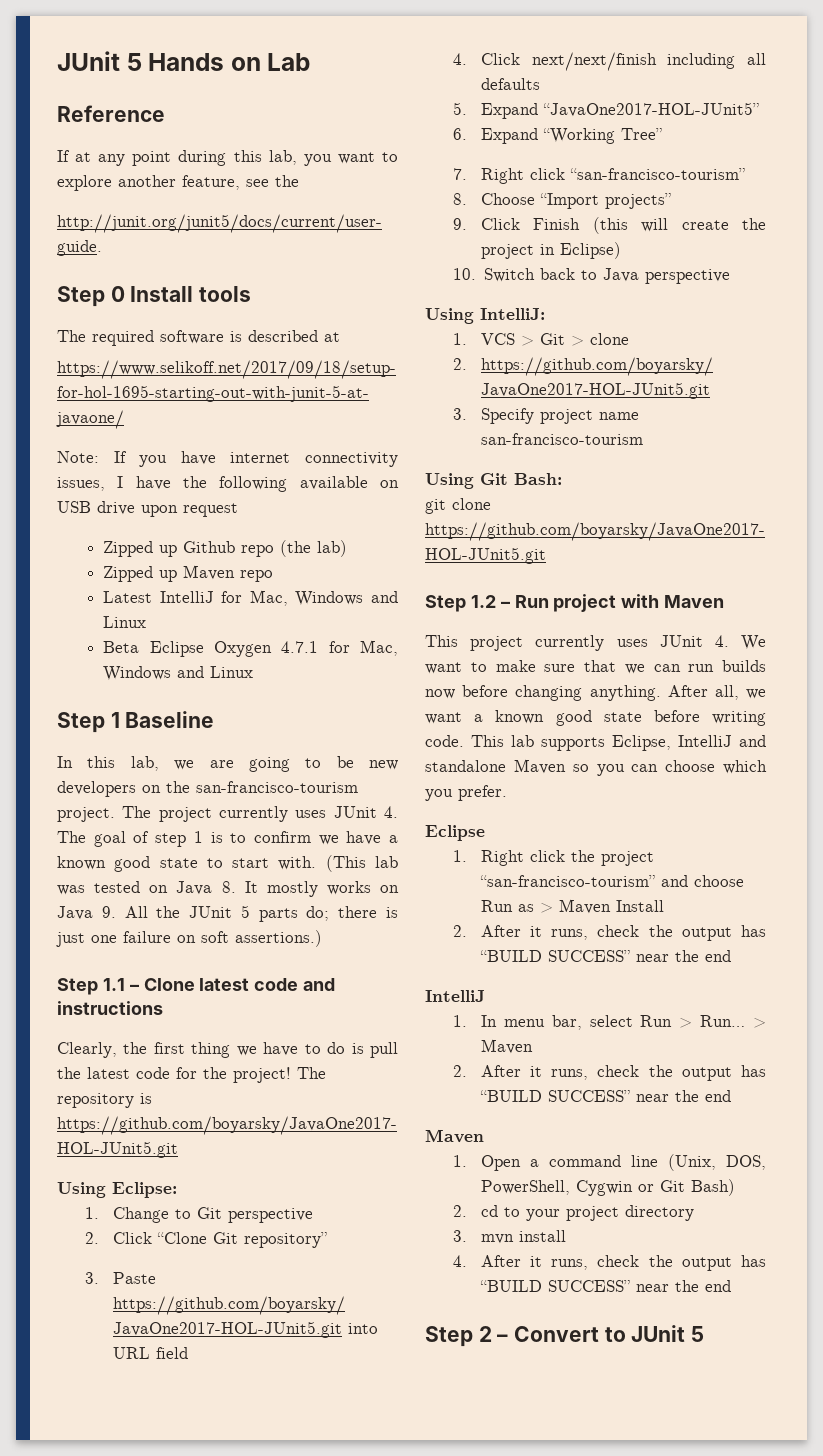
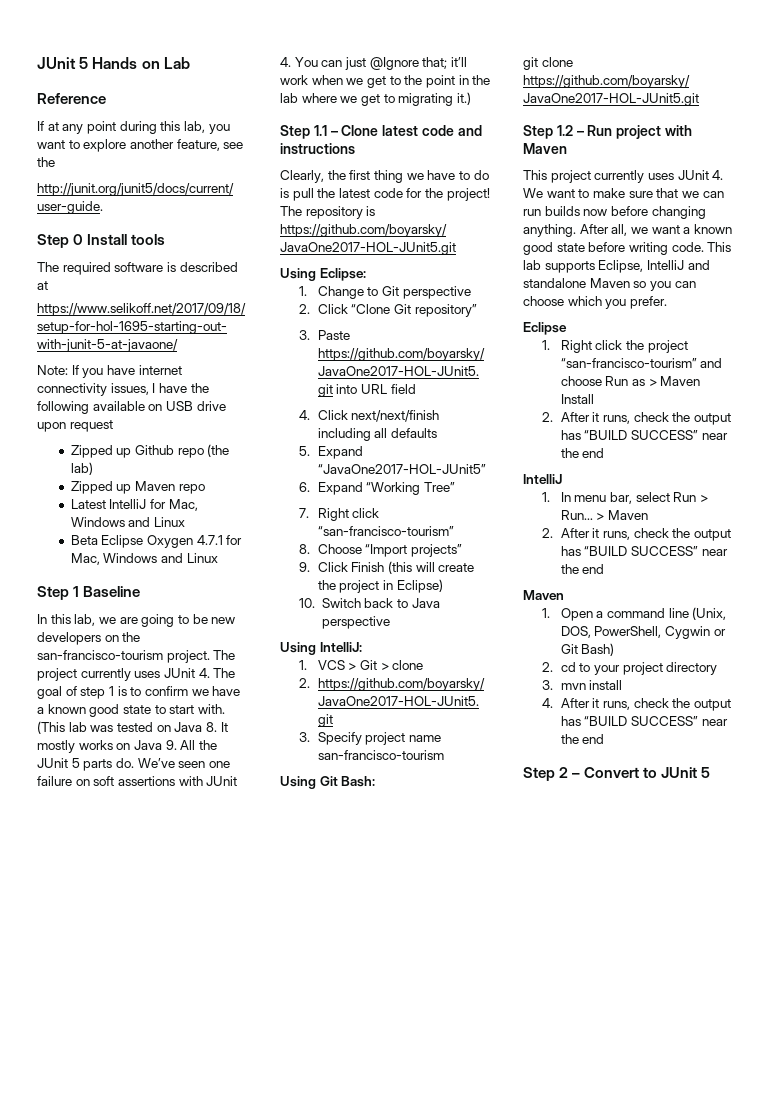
- (This lab was tested on Java 8. It mostly works on Java 9. All the JUnit 5 parts do; there is just one failure on soft assertions.)
+ (This lab was tested on Java 8. It mostly works on Java 9. All the JUnit 5 parts do. We’ve seen one failure on soft assertions with JUnit 4. You can just @Ignore that; it’ll work when we get to the point in the lab where we get to migrating it.)

